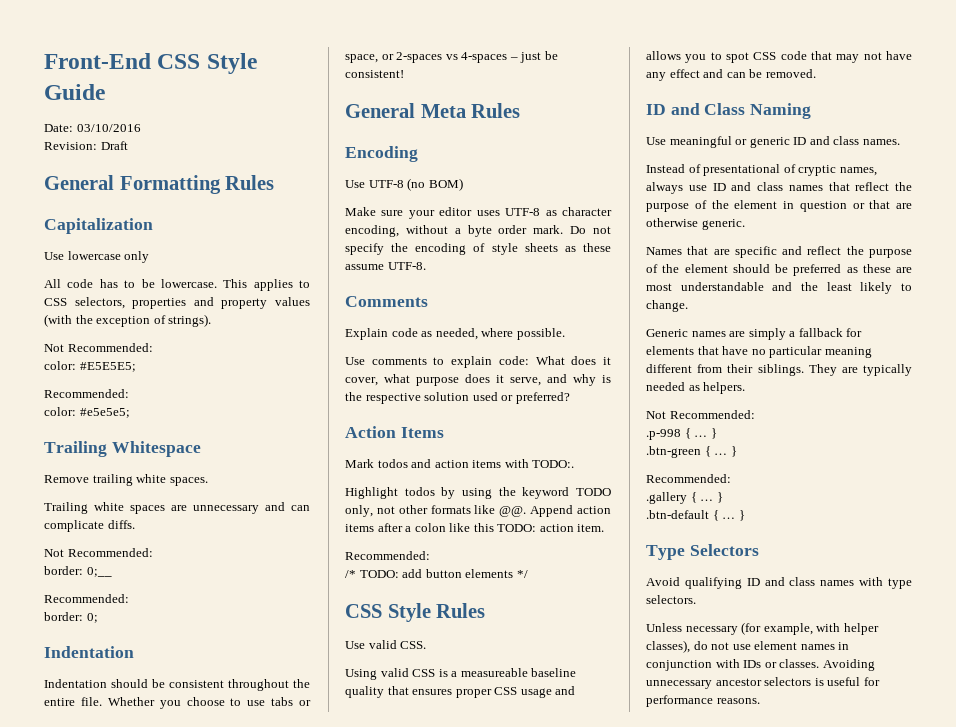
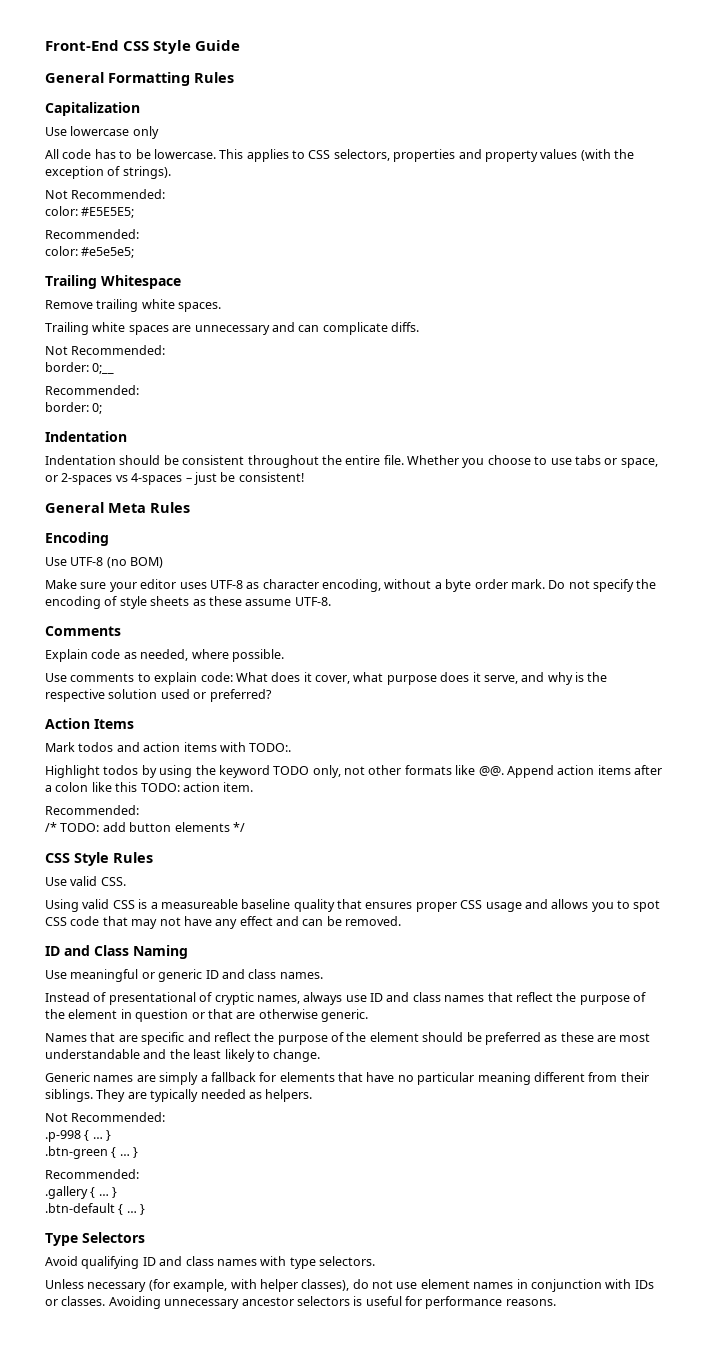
- Date: 03/10/2016
- Revision: Draft

